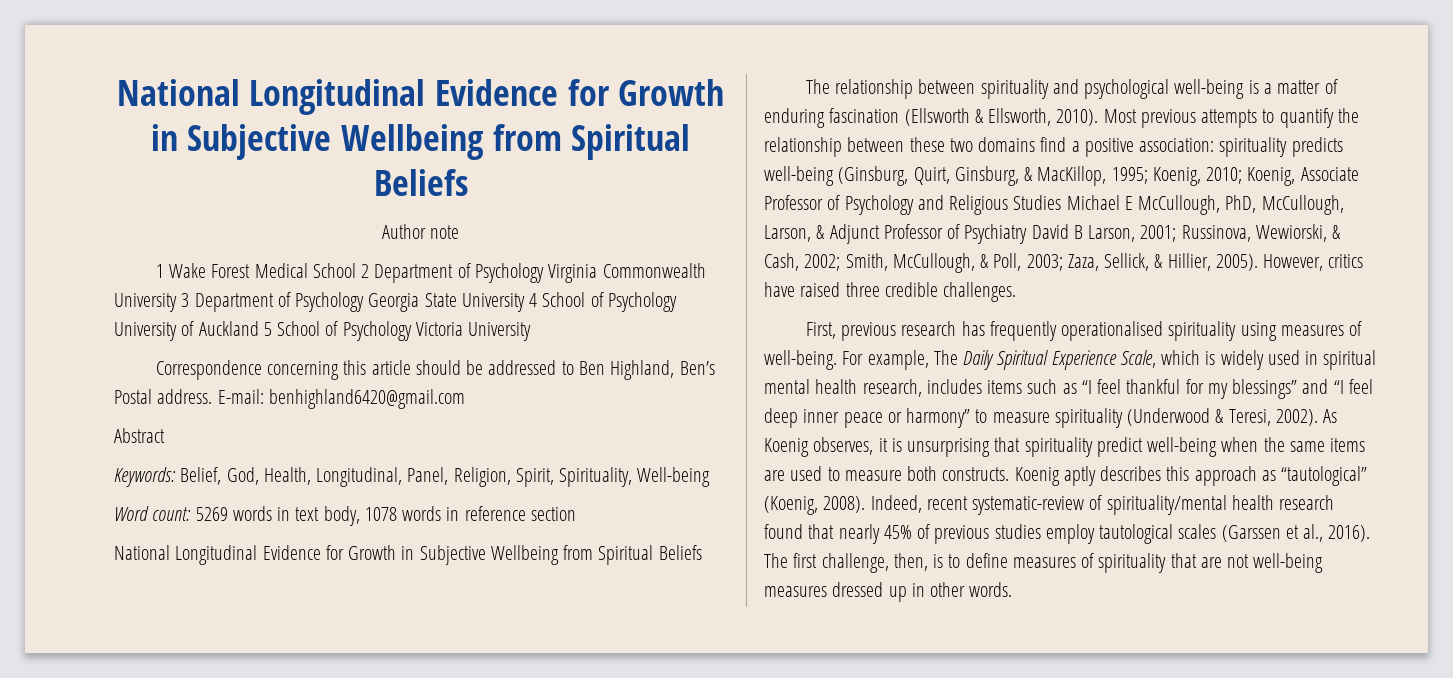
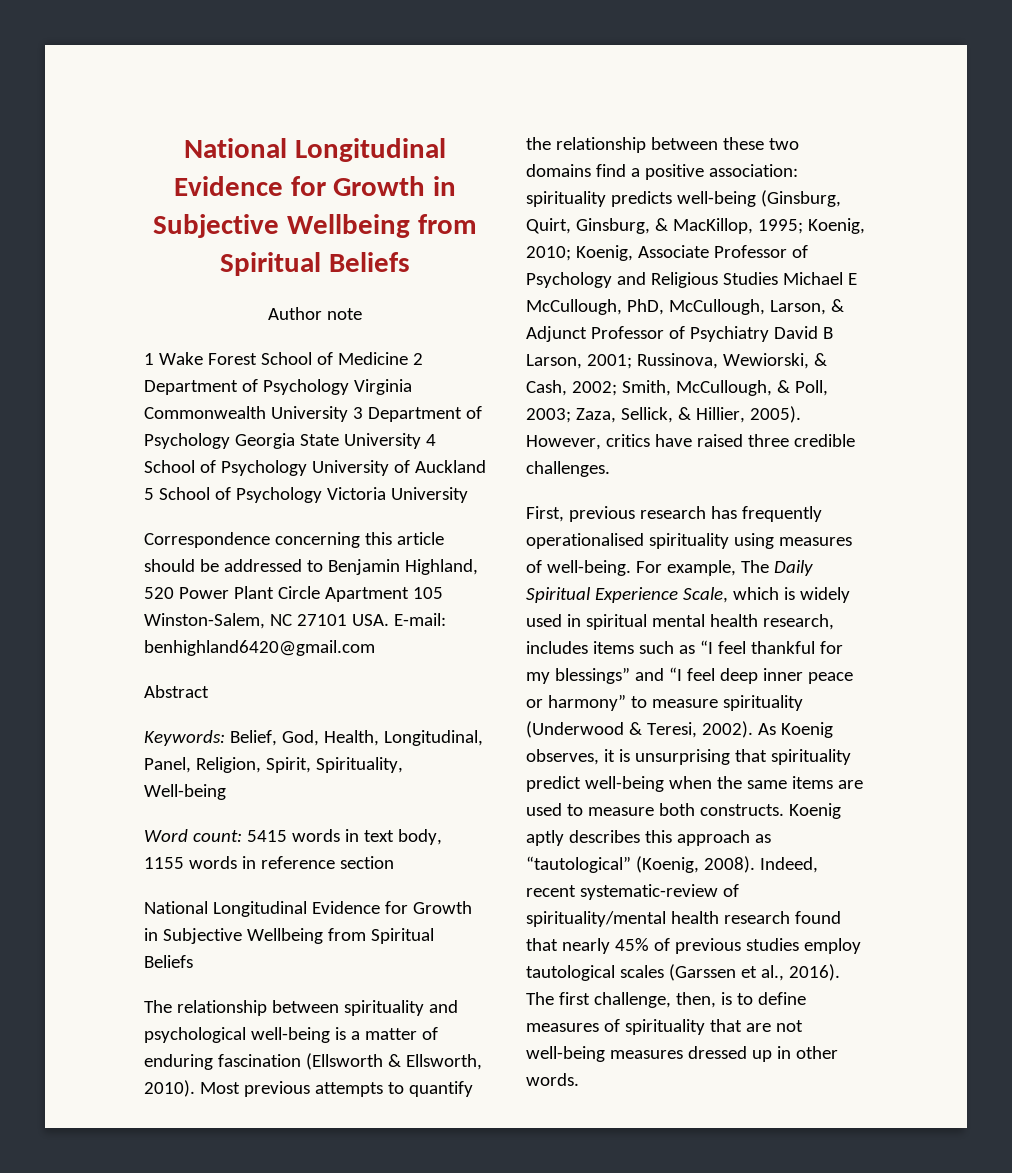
- 1 Wake Forest Medical School 2 Department of Psychology Virginia Commonwealth University 3 Department of Psychology Georgia State University 4 School of Psychology University of Auckland 5 School of Psychology Victoria University
+ 1 Wake Forest School of Medicine 2 Department of Psychology Virginia Commonwealth University 3 Department of Psychology Georgia State University 4 School of Psychology University of Auckland 5 School of Psychology Victoria University
- Correspondence concerning this article should be addressed to Ben Highland, Ben’s Postal address. E-mail: benhighland6420@gmail.com
+ Correspondence concerning this article should be addressed to Benjamin Highland, 520 Power Plant Circle Apartment 105 Winston-Salem, NC 27101 USA. E-mail: benhighland6420@gmail.com
- Word count: 5269 words in text body, 1078 words in reference section
+ Word count: 5415 words in text body, 1155 words in reference section

